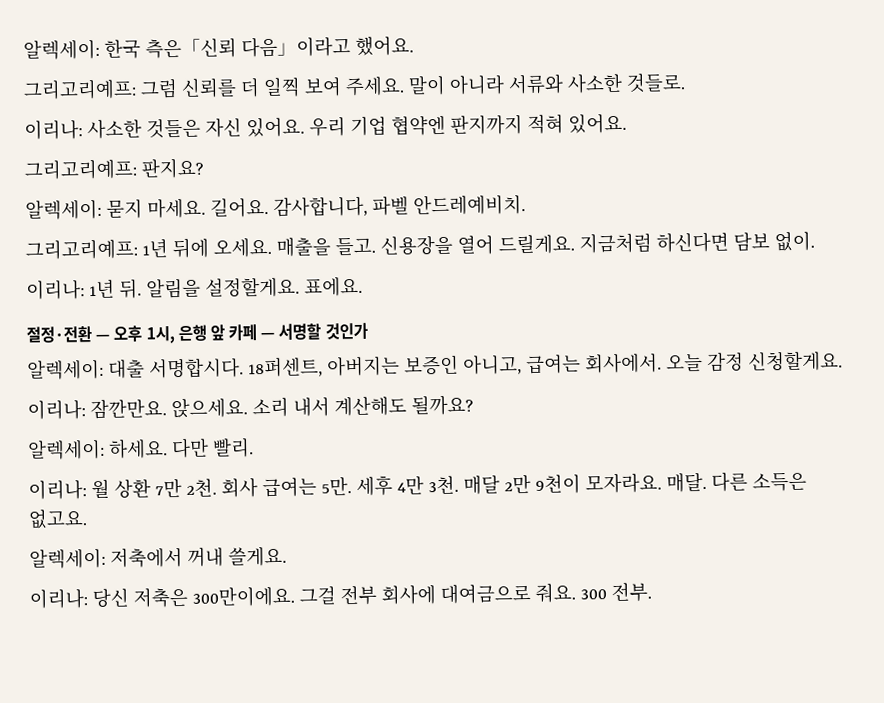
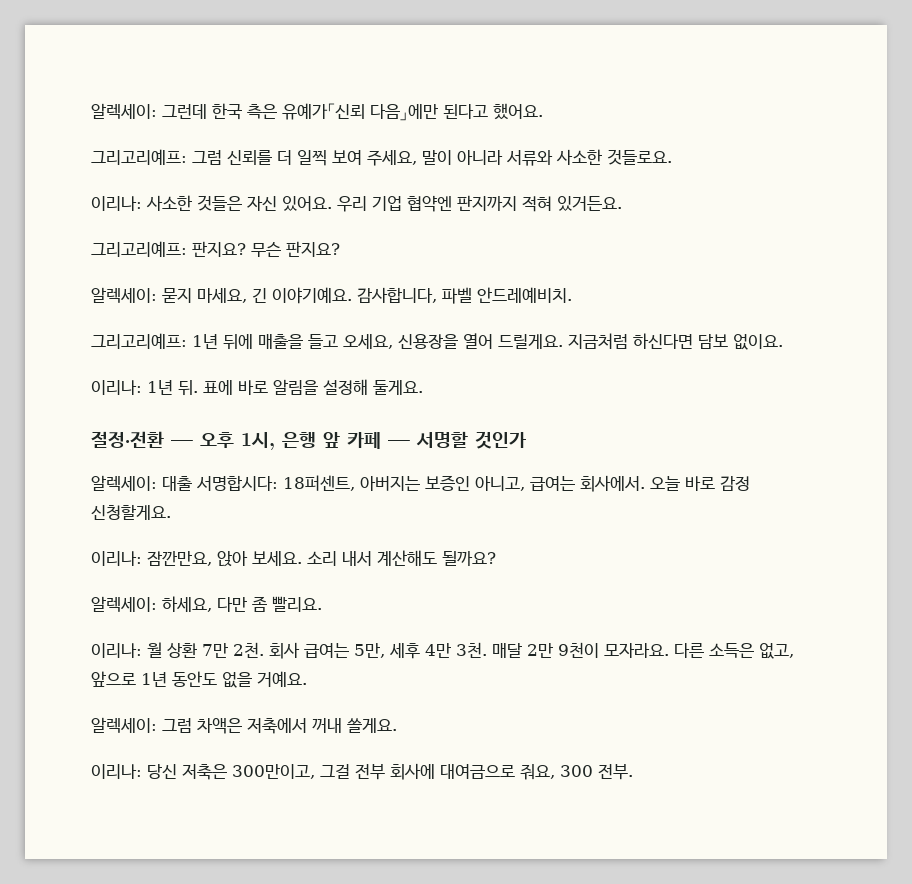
- 알렉세이: 한국 측은「신뢰 다음」이라고 했어요.
+ 알렉세이: 그런데 한국 측은 유예가「신뢰 다음」에만 된다고 했어요.
- 그리고리예프: 그럼 신뢰를 더 일찍 보여 주세요. 말이 아니라 서류와 사소한 것들로.
+ 그리고리예프: 그럼 신뢰를 더 일찍 보여 주세요, 말이 아니라 서류와 사소한 것들로요.
- 우리 기업 협약엔 판지까지 적혀 있어요.
+ 우리 기업 협약엔 판지까지 적혀 있거든요.
+ 무슨 판지요?
- 알렉세이: 묻지 마세요. 길어요.
+ 알렉세이: 묻지 마세요, 긴 이야기예요.
- 그리고리예프: 1년 뒤에 오세요. 매출을 들고. 신용장을 열어 드릴게요.
+ 그리고리예프: 1년 뒤에 매출을 들고 오세요, 신용장을 열어 드릴게요.
- 지금처럼 하신다면 담보 없이.
+ 지금처럼 하신다면 담보 없이요.
- 알림을 설정할게요. 표에요.
+ 표에 바로 알림을 설정해 둘게요.
- 알렉세이: 대출 서명합시다. 18퍼센트, 아버지는 보증인 아니고, 급여는 회사에서.
+ 알렉세이: 대출 서명합시다: 18퍼센트, 아버지는 보증인 아니고, 급여는 회사에서.
- 오늘 감정 신청할게요.
+ 오늘 바로 감정 신청할게요.
- 이리나: 잠깐만요. 앉으세요.
+ 이리나: 잠깐만요, 앉아 보세요.
- 알렉세이: 하세요. 다만 빨리.
+ 알렉세이: 하세요, 다만 좀 빨리요.
- 회사 급여는 5만. 세후 4만 3천.
+ 회사 급여는 5만, 세후 4만 3천.
- 매달.
- 다른 소득은 없고요.
- 알렉세이: 저축에서 꺼내 쓸게요.
+ 다른 소득은 없고, 앞으로 1년 동안도 없을 거예요.
+ 알렉세이: 그럼 차액은 저축에서 꺼내 쓸게요.
- 이리나: 당신 저축은 300만이에요. 그걸 전부 회사에 대여금으로 줘요. 300 전부.
+ 이리나: 당신 저축은 300만이고, 그걸 전부 회사에 대여금으로 줘요, 300 전부.

